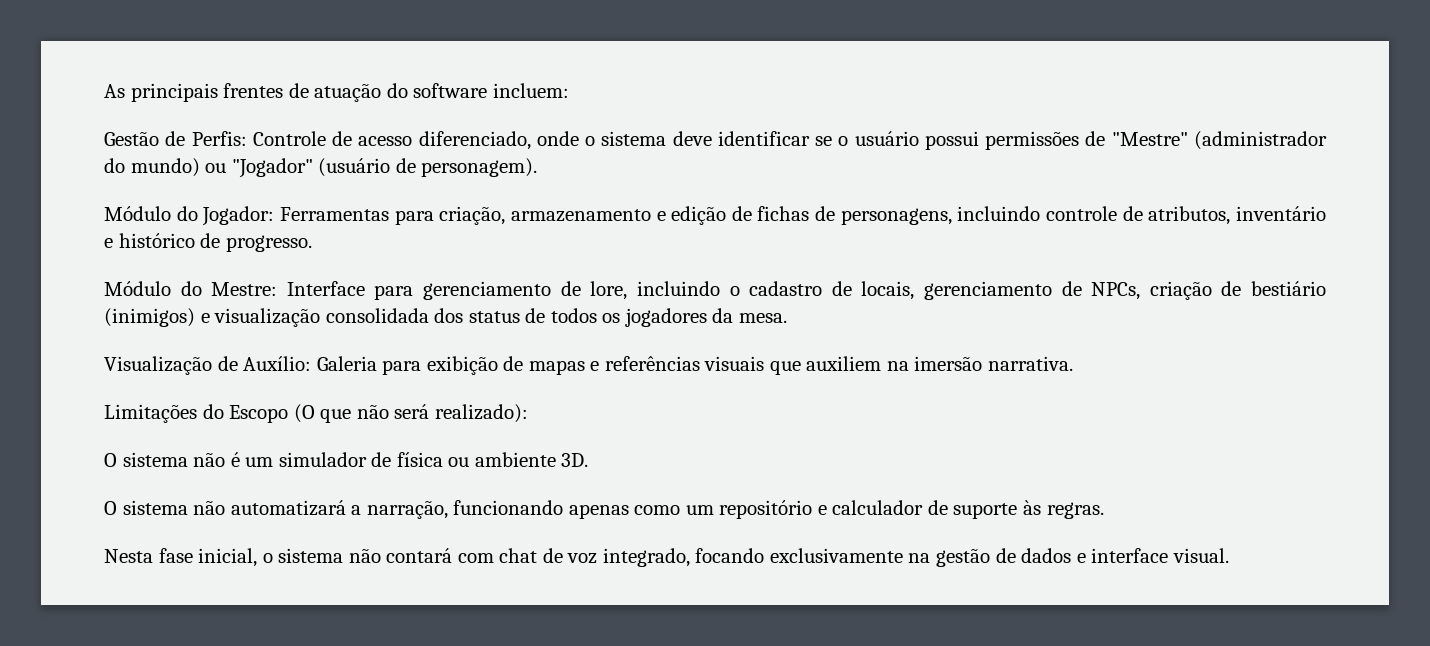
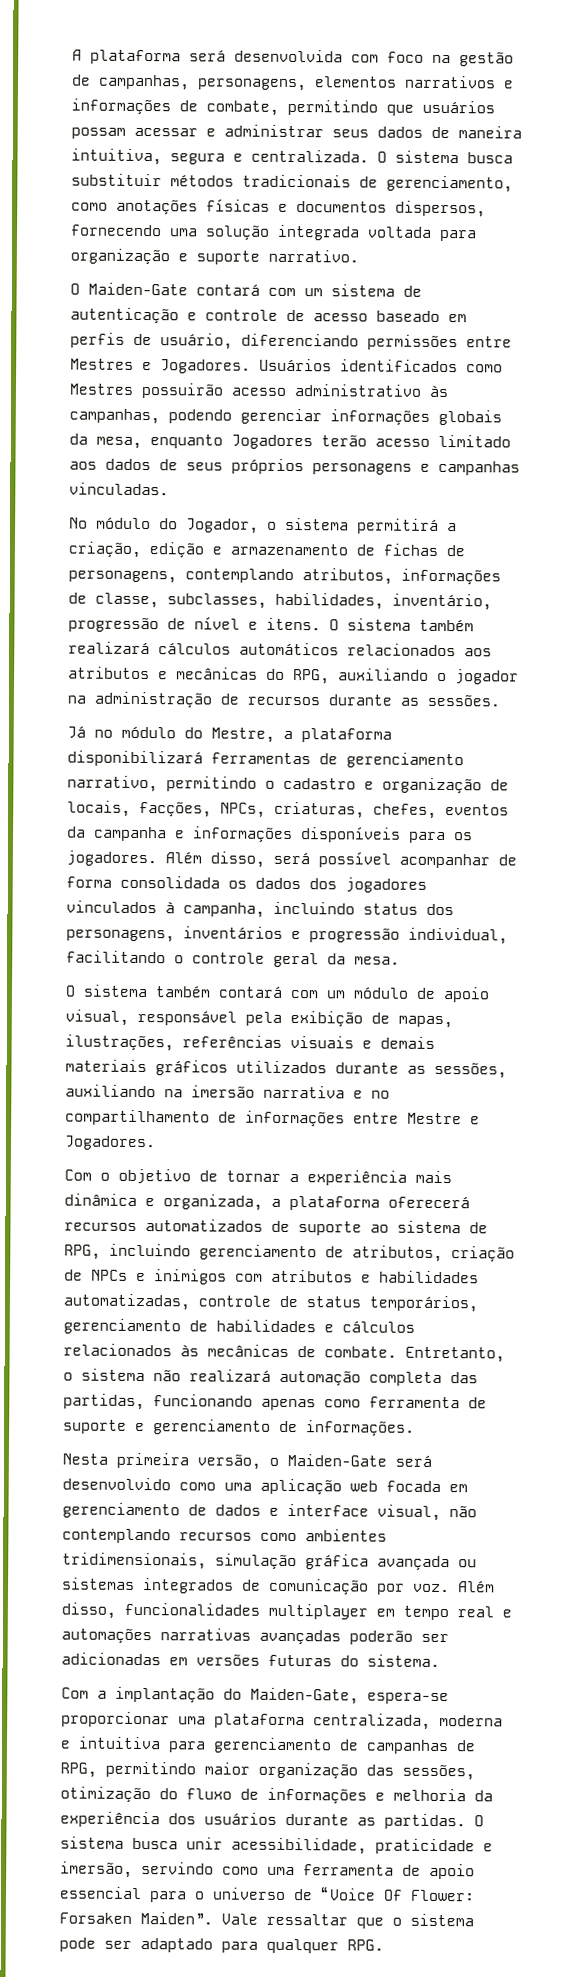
- As principais frentes de atuação do software incluem:
- Gestão de Perfis: Controle de acesso diferenciado, onde o sistema deve identificar se o usuário possui permissões de "Mestre" (administrador do mundo) ou "Jogador" (usuário de personagem).
- Módulo do Jogador: Ferramentas para criação, armazenamento e edição de fichas de personagens, incluindo controle de atributos, inventário e histórico de progresso.
- Módulo do Mestre: Interface para gerenciamento de lore, incluindo o cadastro de locais, gerenciamento de NPCs, criação de bestiário (inimigos) e visualização consolidada dos status de todos os jogadores da mesa.
- Visualização de Auxílio: Galeria para exibição de mapas e referências visuais que auxiliem na imersão narrativa.
- Limitações do Escopo (O que não será realizado):
- O sistema não é um simulador de física ou ambiente 3D.
- O sistema não automatizará a narração, funcionando apenas como um repositório e calculador de suporte às regras.
- Nesta fase inicial, o sistema não contará com chat de voz integrado, focando exclusivamente na gestão de dados e interface visual.
+ A plataforma será desenvolvida com foco na gestão de campanhas, personagens, elementos narrativos e informações de combate, permitindo que usuários possam acessar e administrar seus dados de maneira intuitiva, segura e centralizada. O sistema busca substituir métodos tradicionais de gerenciamento, como anotações físicas e documentos dispersos, fornecendo uma solução integrada voltada para organização e suporte narrativo.
+ O Maiden-Gate contará com um sistema de autenticação e controle de acesso baseado em perfis de usuário, diferenciando permissões entre Mestres e Jogadores. Usuários identificados como Mestres possuirão acesso administrativo às campanhas, podendo gerenciar informações globais da mesa, enquanto Jogadores terão acesso limitado aos dados de seus próprios personagens e campanhas vinculadas.
+ No módulo do Jogador, o sistema permitirá a criação, edição e armazenamento de fichas de personagens, contemplando atributos, informações de classe, subclasses, habilidades, inventário, progressão de nível e itens. O sistema também realizará cálculos automáticos relacionados aos atributos e mecânicas do RPG, auxiliando o jogador na administração de recursos durante as sessões.
+ Já no módulo do Mestre, a plataforma disponibilizará ferramentas de gerenciamento narrativo, permitindo o cadastro e organização de locais, facções, NPCs, criaturas, chefes, eventos da campanha e informações disponíveis para os jogadores. Além disso, será possível acompanhar de forma consolidada os dados dos jogadores vinculados à campanha, incluindo status dos personagens, inventários e progressão individual, facilitando o controle geral da mesa.
+ O sistema também contará com um módulo de apoio visual, responsável pela exibição de mapas, ilustrações, referências visuais e demais materiais gráficos utilizados durante as sessões, auxiliando na imersão narrativa e no compartilhamento de informações entre Mestre e Jogadores.
+ Com o objetivo de tornar a experiência mais dinâmica e organizada, a plataforma oferecerá recursos automatizados de suporte ao sistema de RPG, incluindo gerenciamento de atributos, criação de NPCs e inimigos com atributos e habilidades automatizadas, controle de status temporários, gerenciamento de habilidades e cálculos relacionados às mecânicas de combate. Entretanto, o sistema não realizará automação completa das partidas, funcionando apenas como ferramenta de suporte e gerenciamento de informações.
+ Nesta primeira versão, o Maiden-Gate será desenvolvido como uma aplicação web focada em gerenciamento de dados e interface visual, não contemplando recursos como ambientes tridimensionais, simulação gráfica avançada ou sistemas integrados de comunicação por voz. Além disso, funcionalidades multiplayer em tempo real e automações narrativas avançadas poderão ser adicionadas em versões futuras do sistema.
+ Com a implantação do Maiden-Gate, espera-se proporcionar uma plataforma centralizada, moderna e intuitiva para gerenciamento de campanhas de RPG, permitindo maior organização das sessões, otimização do fluxo de informações e melhoria da experiência dos usuários durante as partidas. O sistema busca unir acessibilidade, praticidade e imersão, servindo como uma ferramenta de apoio essencial para o universo de “Voice Of Flower: Forsaken Maiden”. Vale ressaltar que o sistema pode ser adaptado para qualquer RPG.

